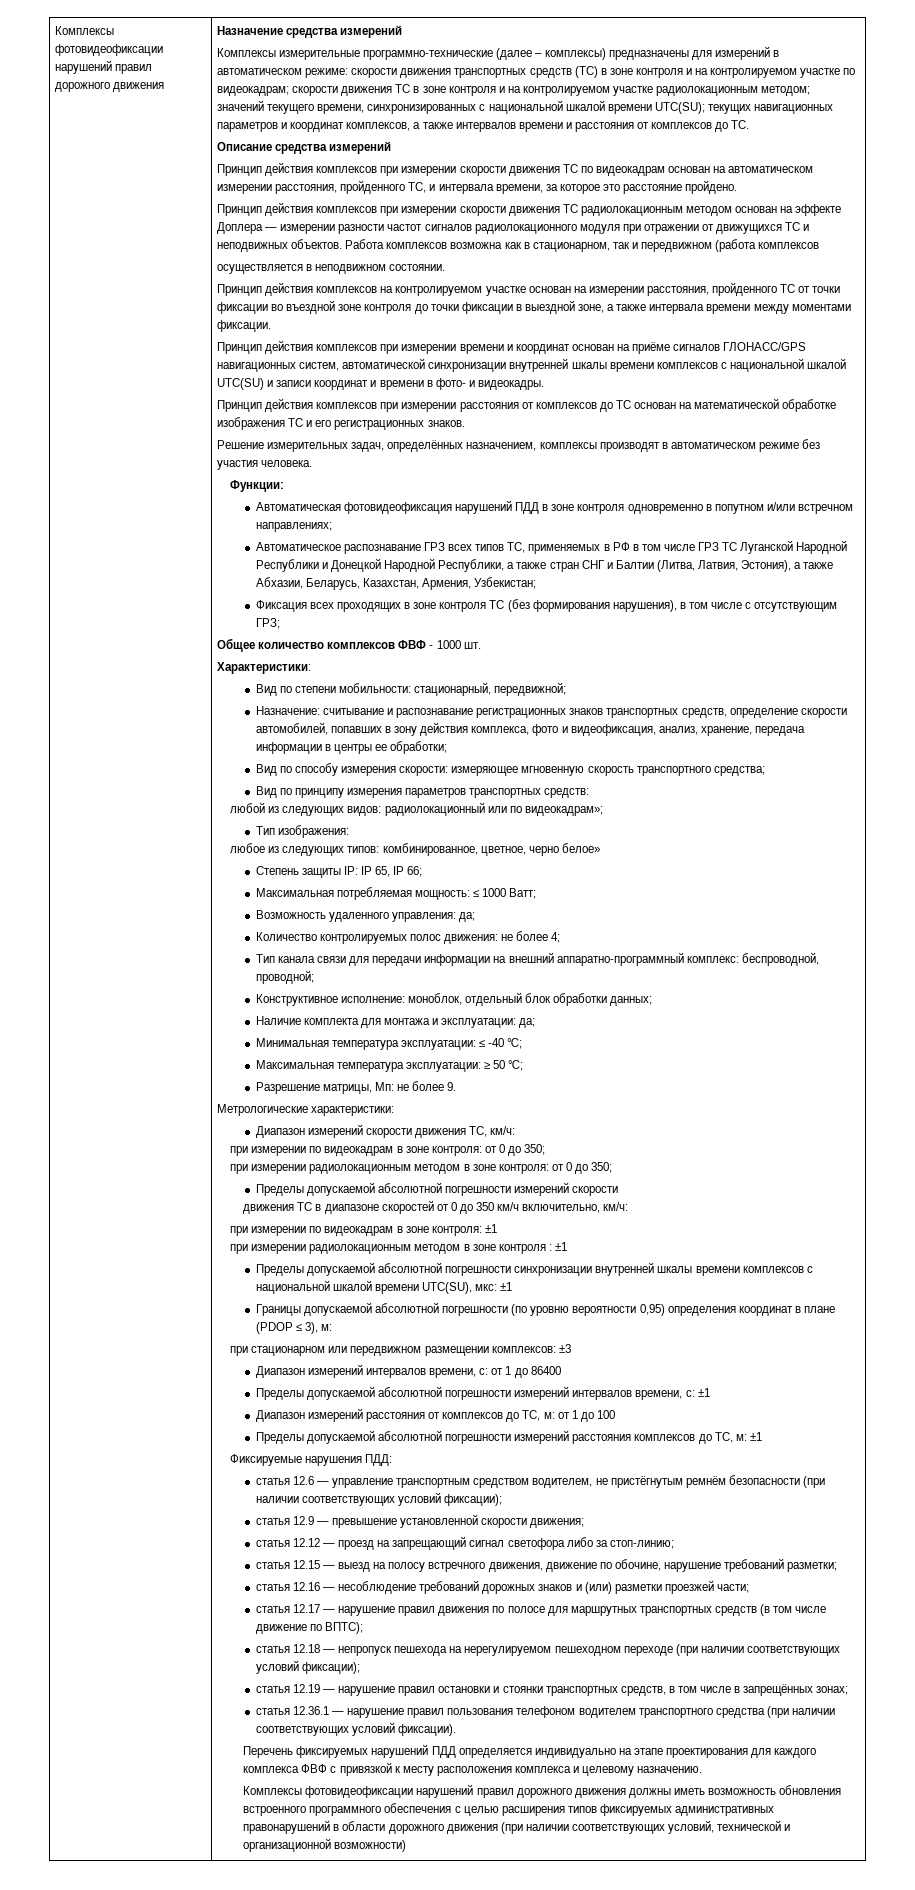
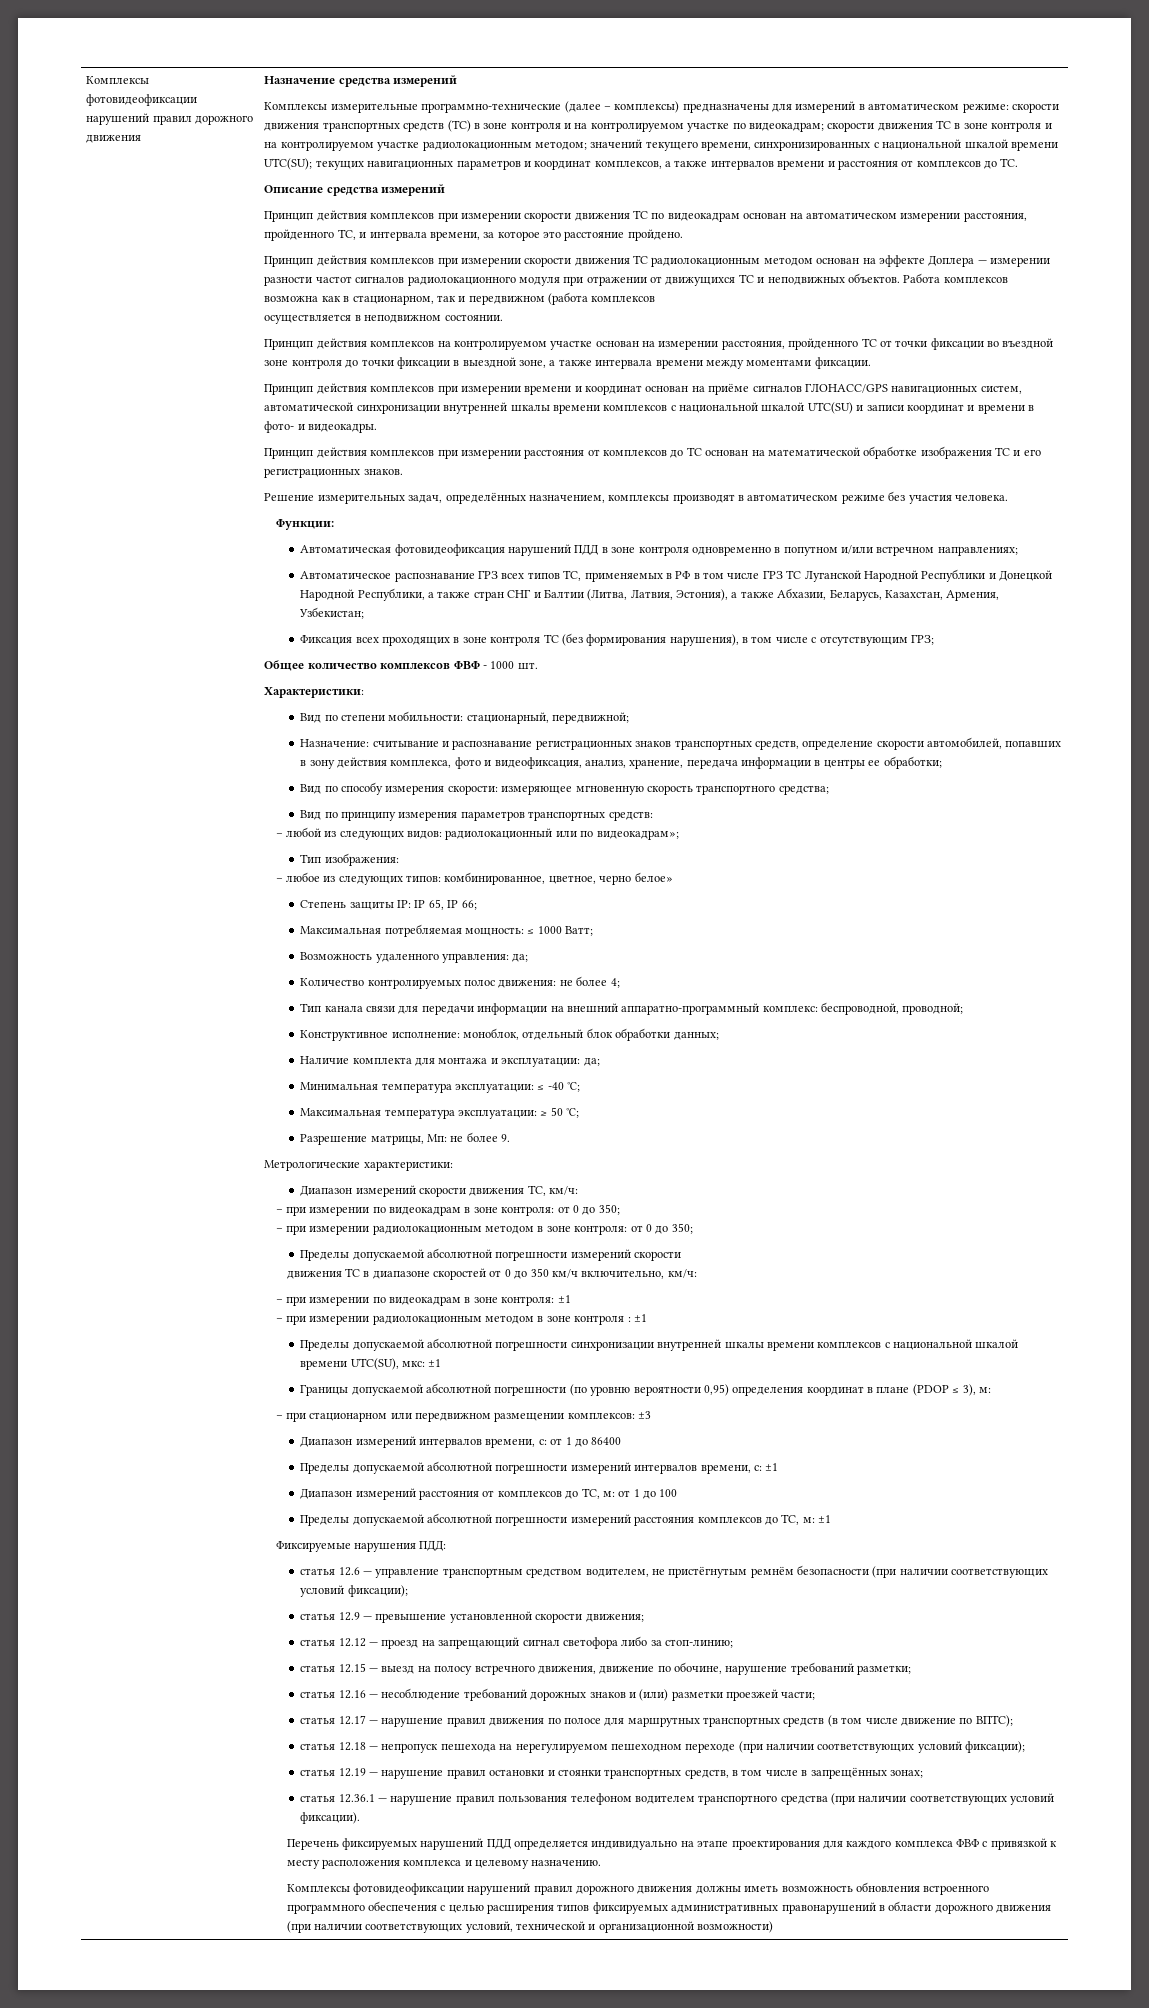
- любой из следующих видов: радиолокационный или по видеокадрам»;
+ − любой из следующих видов: радиолокационный или по видеокадрам»;
- любое из следующих типов: комбинированное, цветное, черно белое»
+ − любое из следующих типов: комбинированное, цветное, черно белое»
- при измерении по видеокадрам в зоне контроля: от 0 до 350;
+ − при измерении по видеокадрам в зоне контроля: от 0 до 350;
- при измерении радиолокационным методом в зоне контроля: от 0 до 350;
+ − при измерении радиолокационным методом в зоне контроля: от 0 до 350;
- при измерении по видеокадрам в зоне контроля: ±1
+ − при измерении по видеокадрам в зоне контроля: ±1
- при измерении радиолокационным методом в зоне контроля : ±1
+ − при измерении радиолокационным методом в зоне контроля : ±1
- при стационарном или передвижном размещении комплексов: ±3
+ − при стационарном или передвижном размещении комплексов: ±3

